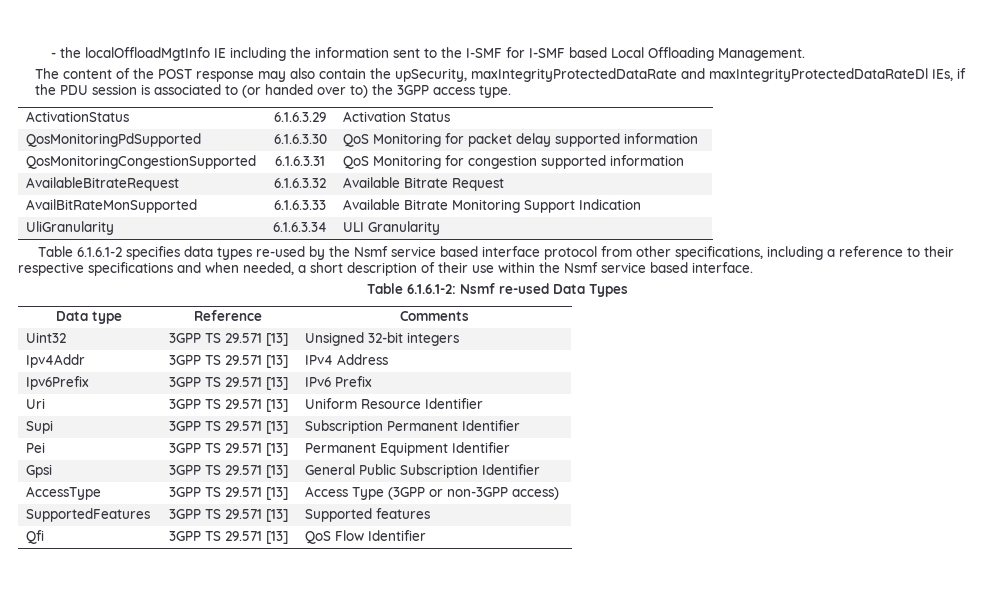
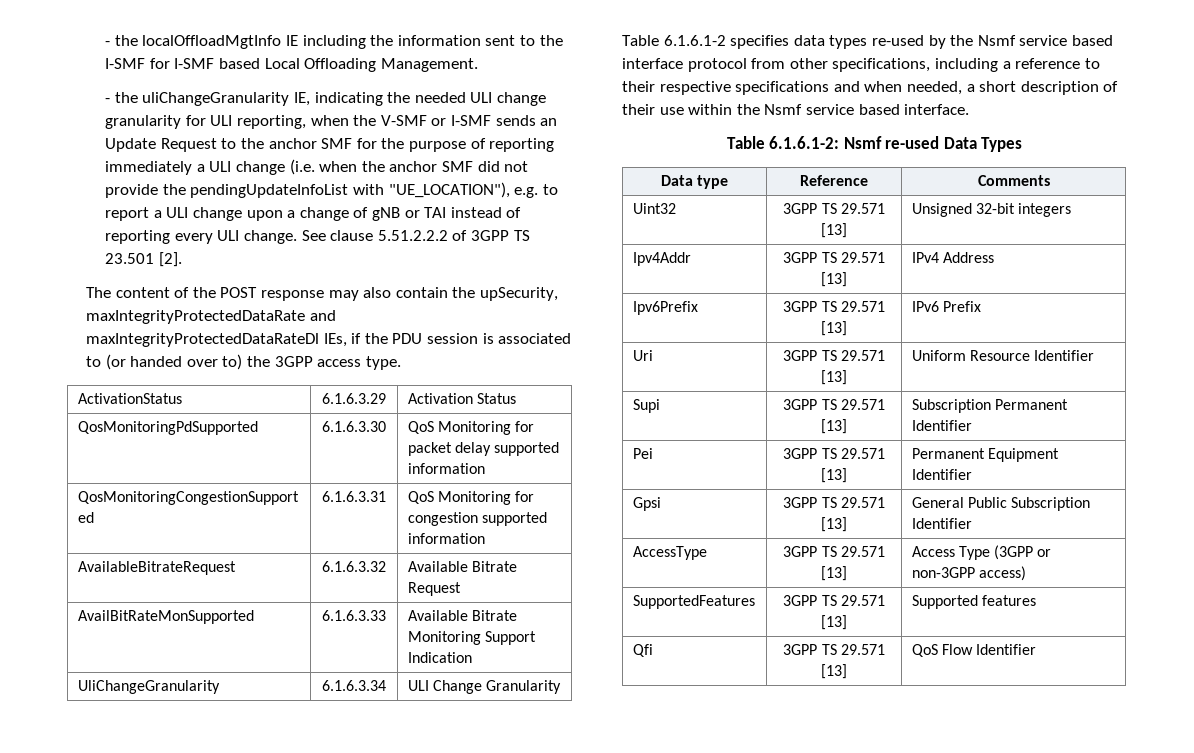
+ - the uliChangeGranularity IE, indicating the needed ULI change granularity for ULI reporting, when the V-SMF or I-SMF sends an Update Request to the anchor SMF for the purpose of reporting immediately a ULI change (i.e. when the anchor SMF did not provide the pendingUpdateInfoList with "UE_LOCATION"), e.g. to report a ULI change upon a change of gNB or TAI instead of reporting every ULI change. See clause 5.51.2.2.2 of 3GPP TS 23.501 [2].
- UliGranularity | 6.1.6.3.34 | ULI Granularity
+ UliChangeGranularity | 6.1.6.3.34 | ULI Change Granularity

